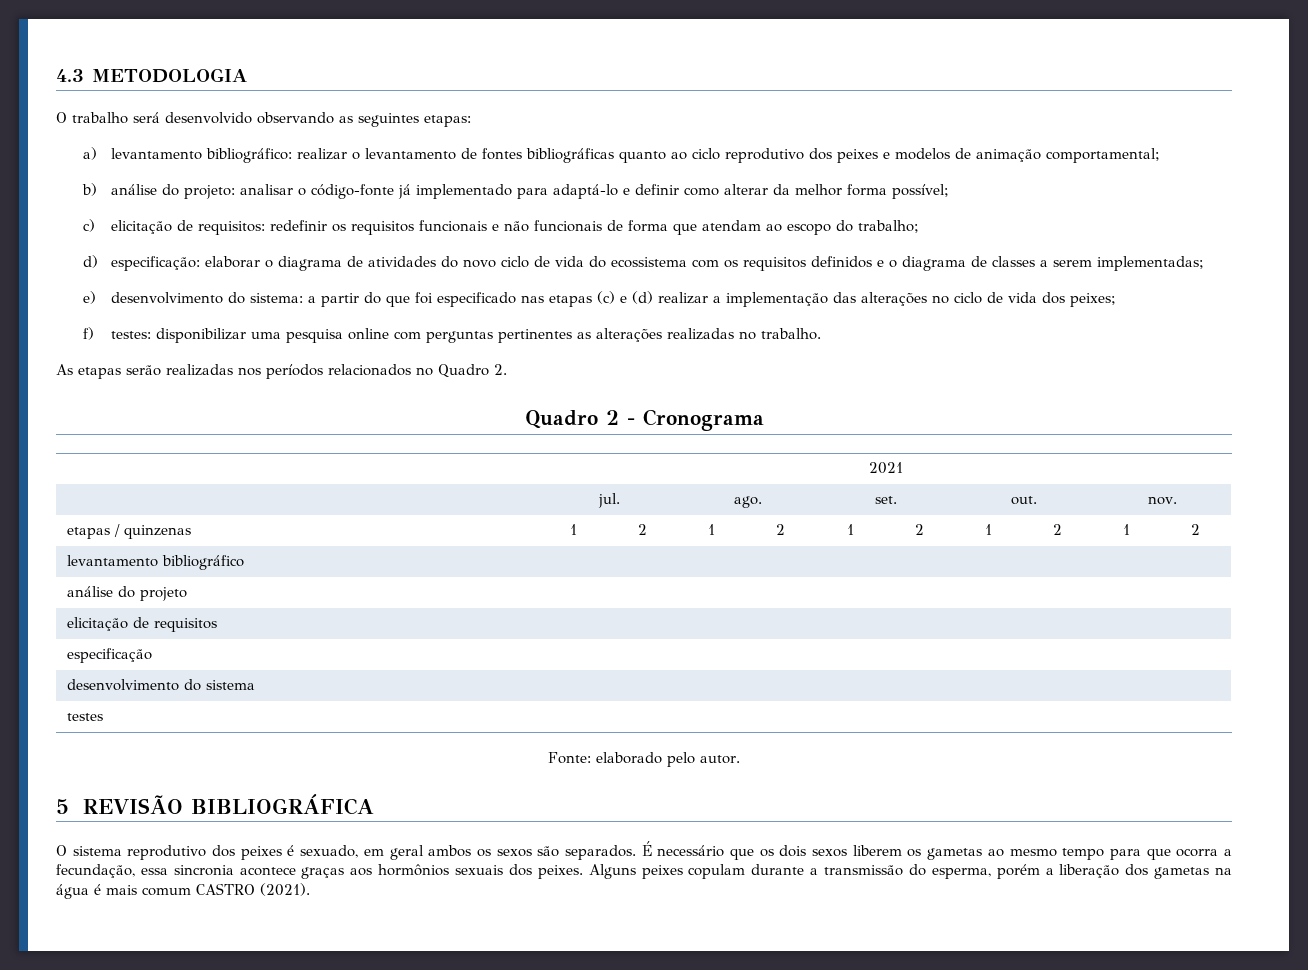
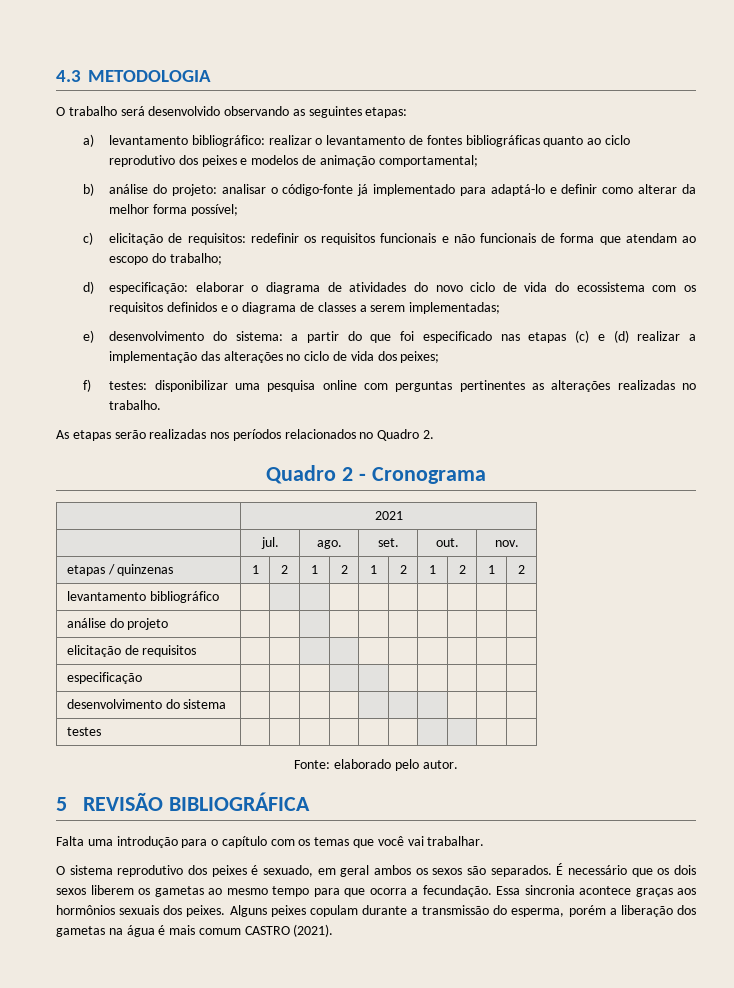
+ Falta uma introdução para o capítulo com os temas que você vai trabalhar.
- É necessário que os dois sexos liberem os gametas ao mesmo tempo para que ocorra a fecundação, essa sincronia acontece graças aos hormônios sexuais dos peixes.
+ É necessário que os dois sexos liberem os gametas ao mesmo tempo para que ocorra a fecundação. Essa sincronia acontece graças aos hormônios sexuais dos peixes.

